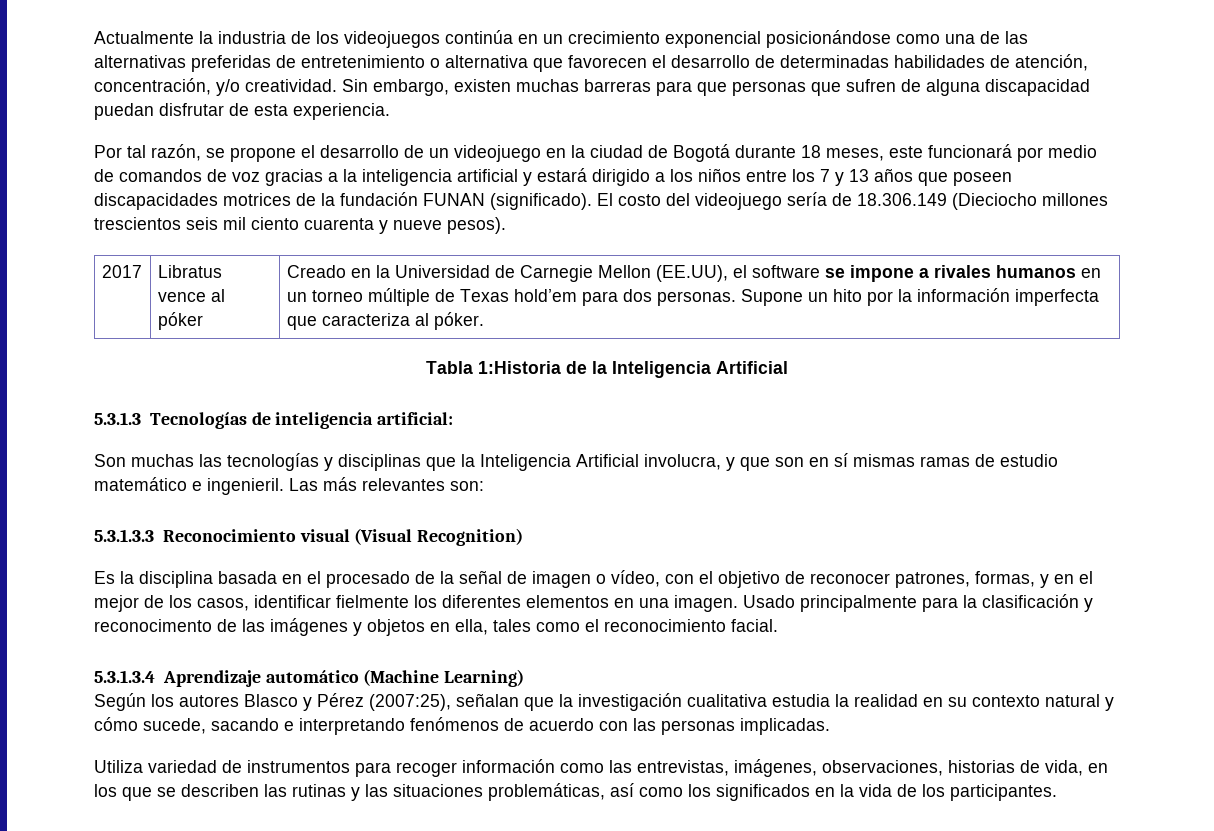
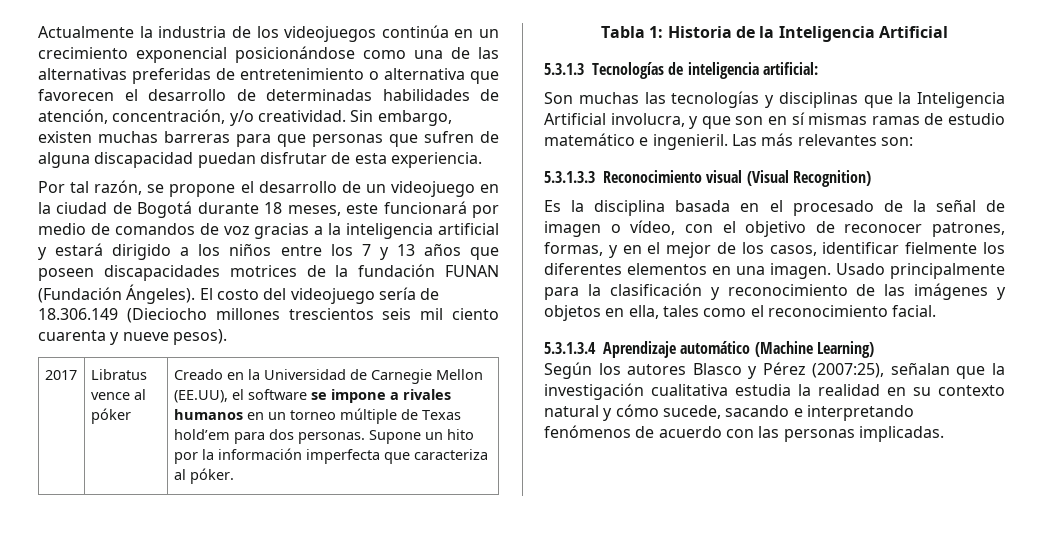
- Por tal razón, se propone el desarrollo de un videojuego en la ciudad de Bogotá durante 18 meses, este funcionará por medio de comandos de voz gracias a la inteligencia artificial y estará dirigido a los niños entre los 7 y 13 años que poseen discapacidades motrices de la fundación FUNAN (significado).
+ Por tal razón, se propone el desarrollo de un videojuego en la ciudad de Bogotá durante 18 meses, este funcionará por medio de comandos de voz gracias a la inteligencia artificial y estará dirigido a los niños entre los 7 y 13 años que poseen discapacidades motrices de la fundación FUNAN (Fundación Ángeles).
- Tabla 1:Historia de la Inteligencia Artificial
+ Tabla 1: Historia de la Inteligencia Artificial
- Usado principalmente para la clasificación y reconocimento de las imágenes y objetos en ella, tales como el reconocimiento facial.
+ Usado principalmente para la clasificación y reconocimiento de las imágenes y objetos en ella, tales como el reconocimiento facial.
- Utiliza variedad de instrumentos para recoger información como las entrevistas, imágenes, observaciones, historias de vida, en los que se describen las rutinas y las situaciones problemáticas, así como los significados en la vida de los participantes.

